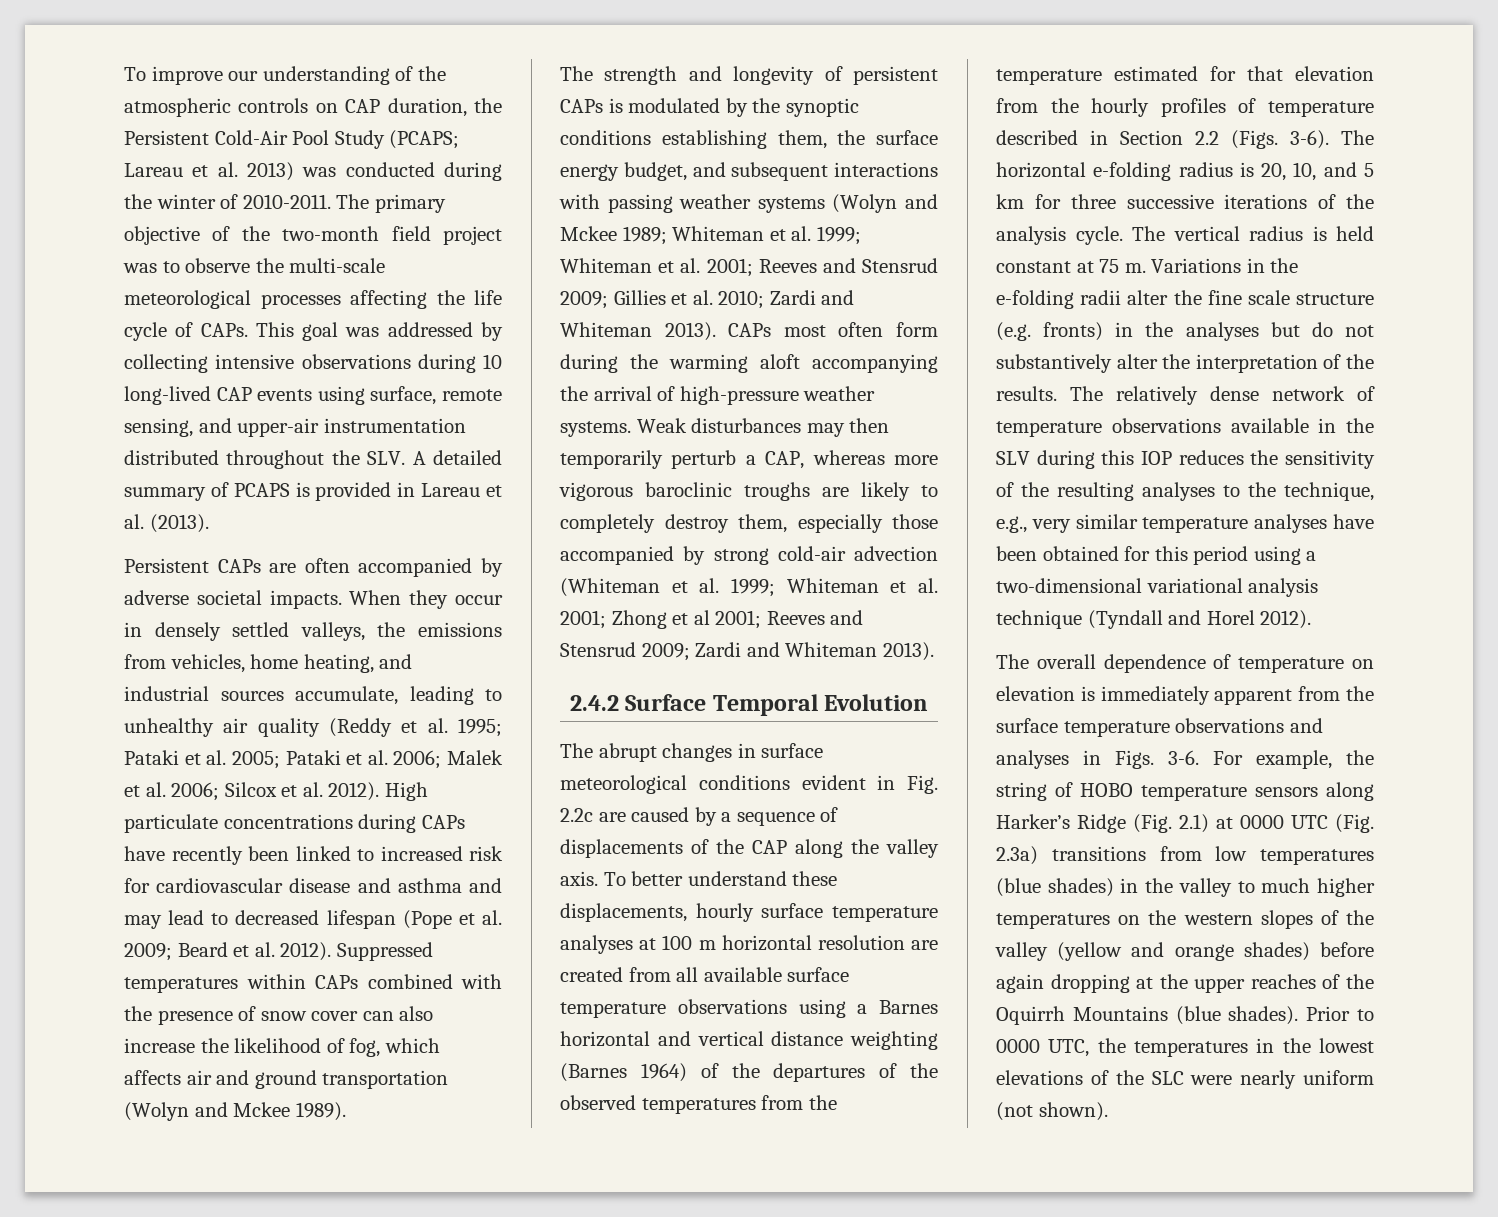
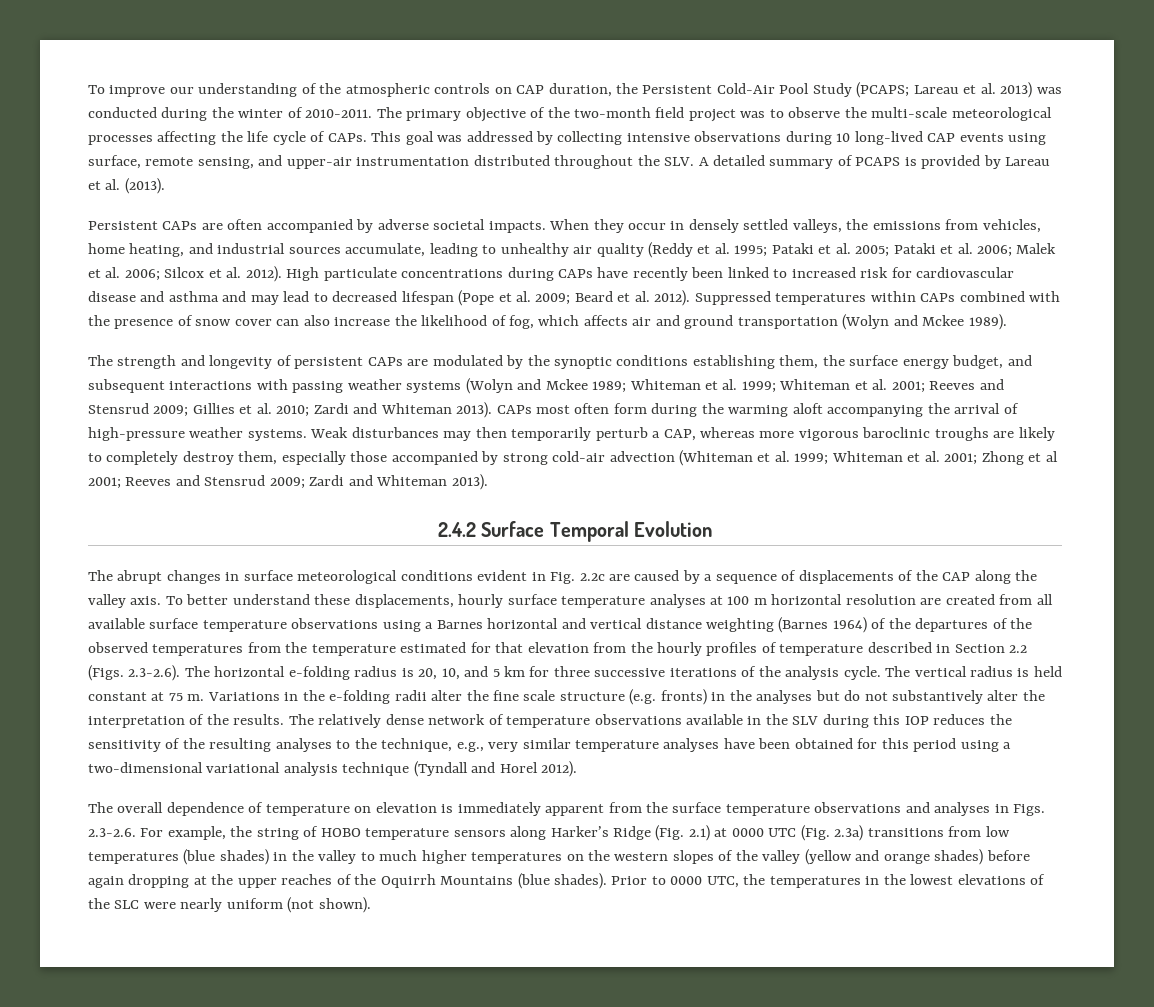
- This goal was addressed by collecting intensive observations during 10 long-lived CAP events using surface, remote sensing, and upper-air instrumentation distributed throughout the SLV. A detailed summary of PCAPS is provided in Lareau et al. (2013).
+ This goal was addressed by collecting intensive observations during 10 long-lived CAP events using surface, remote sensing, and upper-air instrumentation distributed throughout the SLV. A detailed summary of PCAPS is provided by Lareau et al. (2013).
- The strength and longevity of persistent CAPs is modulated by the synoptic conditions establishing them, the surface energy budget, and subsequent interactions with passing weather systems (Wolyn and Mckee 1989; Whiteman et al. 1999; Whiteman et al. 2001; Reeves and Stensrud 2009; Gillies et al. 2010; Zardi and Whiteman 2013).
+ The strength and longevity of persistent CAPs are modulated by the synoptic conditions establishing them, the surface energy budget, and subsequent interactions with passing weather systems (Wolyn and Mckee 1989; Whiteman et al. 1999; Whiteman et al. 2001; Reeves and Stensrud 2009; Gillies et al. 2010; Zardi and Whiteman 2013).
- To better understand these displacements, hourly surface temperature analyses at 100 m horizontal resolution are created from all available surface temperature observations using a Barnes horizontal and vertical distance weighting (Barnes 1964) of the departures of the observed temperatures from the temperature estimated for that elevation from the hourly profiles of temperature described in Section 2.2 (Figs. 3-6). The horizontal e-folding radius is 20, 10, and 5 km for three successive iterations of the analysis cycle.
+ To better understand these displacements, hourly surface temperature analyses at 100 m horizontal resolution are created from all available surface temperature observations using a Barnes horizontal and vertical distance weighting (Barnes 1964) of the departures of the observed temperatures from the temperature estimated for that elevation from the hourly profiles of temperature described in Section 2.2 (Figs. 2.3-2.6). The horizontal e-folding radius is 20, 10, and 5 km for three successive iterations of the analysis cycle.
- The overall dependence of temperature on elevation is immediately apparent from the surface temperature observations and analyses in Figs. 3-6. For example, the string of HOBO temperature sensors along Harker’s Ridge (Fig. 2.1) at 0000 UTC (Fig. 2.3a) transitions from low temperatures (blue shades) in the valley to much higher temperatures on the western slopes of the valley (yellow and orange shades) before again dropping at the upper reaches of the Oquirrh Mountains (blue shades).
+ The overall dependence of temperature on elevation is immediately apparent from the surface temperature observations and analyses in Figs. 2.3-2.6. For example, the string of HOBO temperature sensors along Harker’s Ridge (Fig. 2.1) at 0000 UTC (Fig. 2.3a) transitions from low temperatures (blue shades) in the valley to much higher temperatures on the western slopes of the valley (yellow and orange shades) before again dropping at the upper reaches of the Oquirrh Mountains (blue shades).

